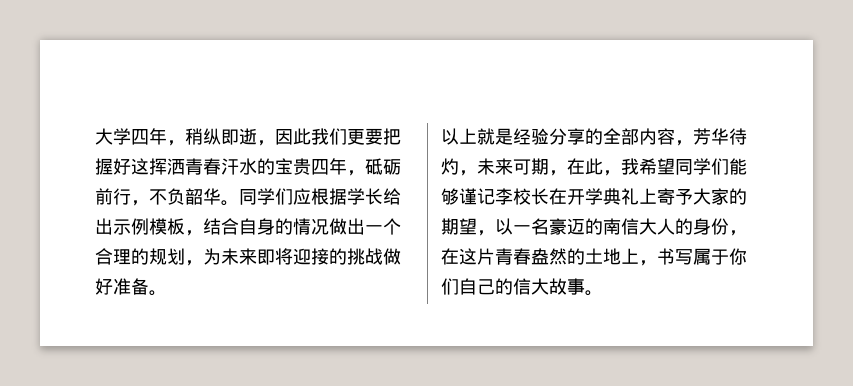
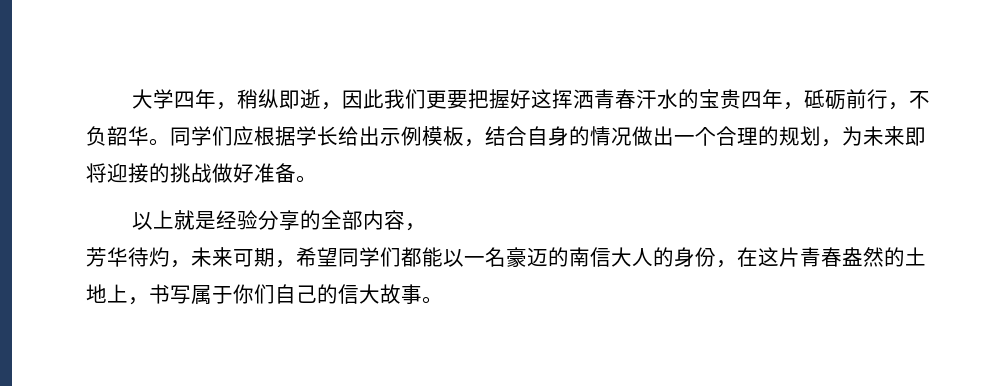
- 以上就是经验分享的全部内容，芳华待灼，未来可期，在此，我希望同学们能够谨记李校长在开学典礼上寄予大家的期望，以一名豪迈的南信大人的身份，在这片青春盎然的土地上，书写属于你们自己的信大故事。
+ 以上就是经验分享的全部内容，
+ 芳华待灼，未来可期，希望同学们都能以一名豪迈的南信大人的身份，在这片青春盎然的土地上，书写属于你们自己的信大故事。

